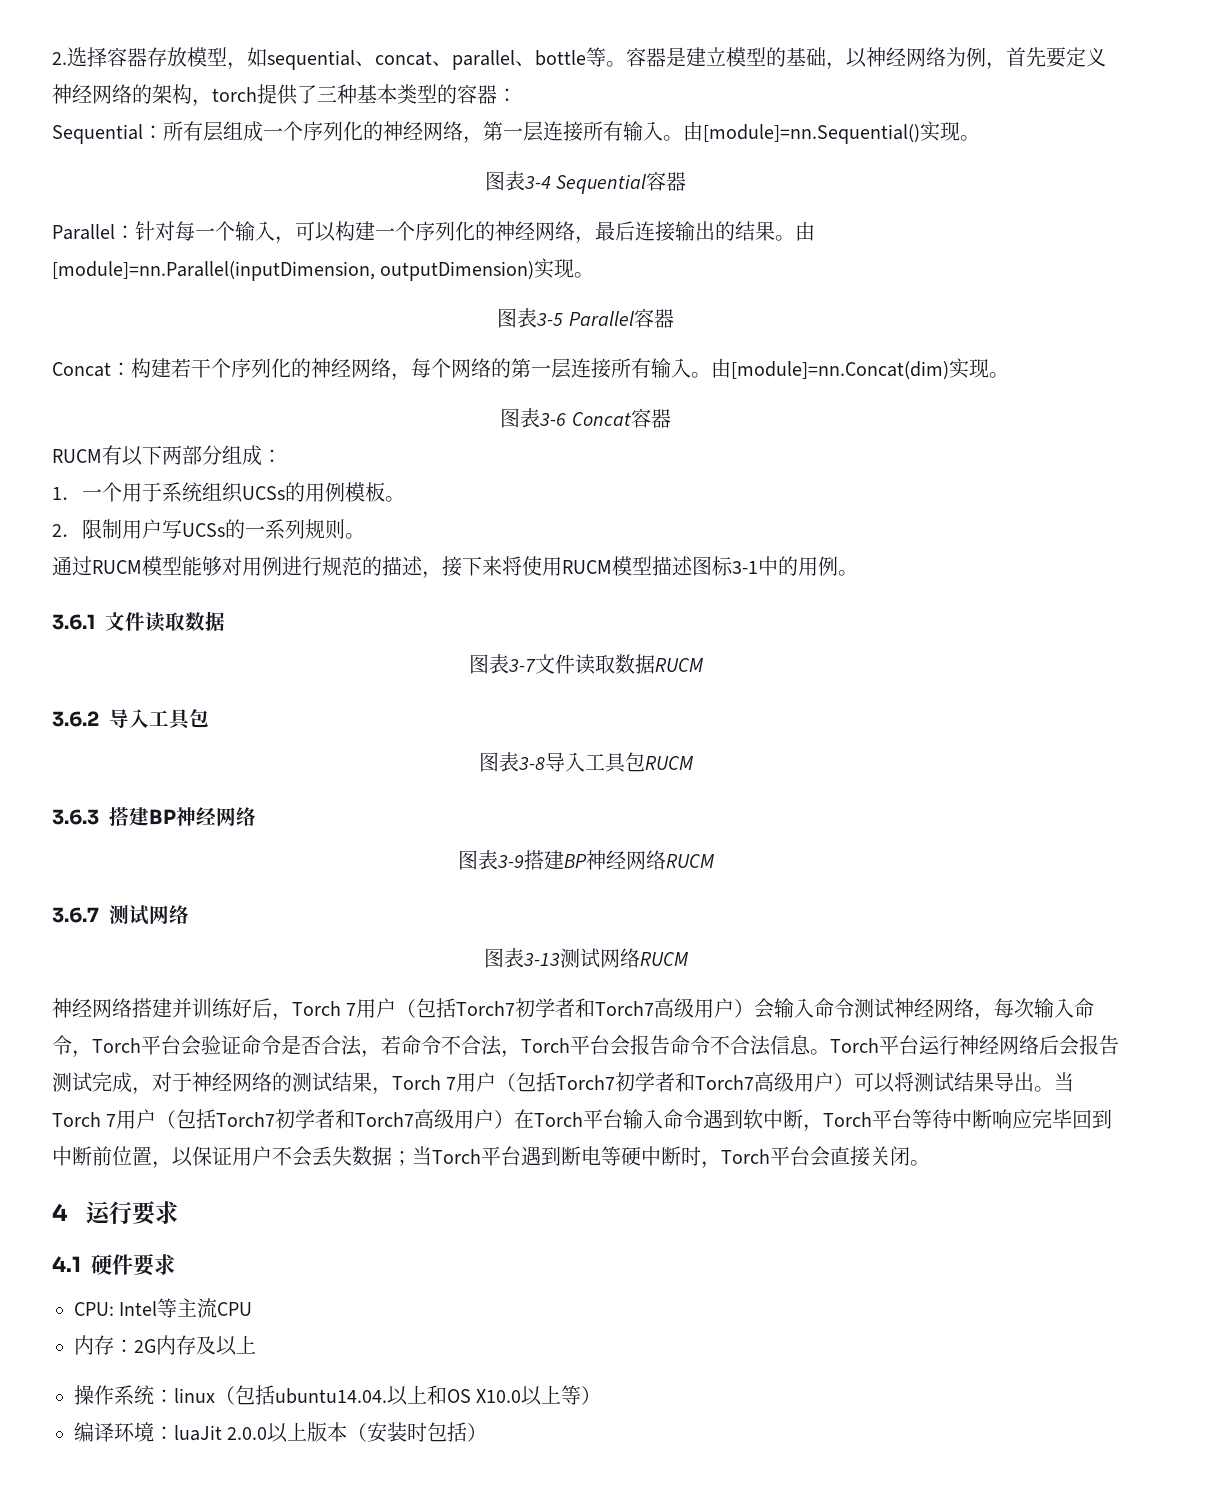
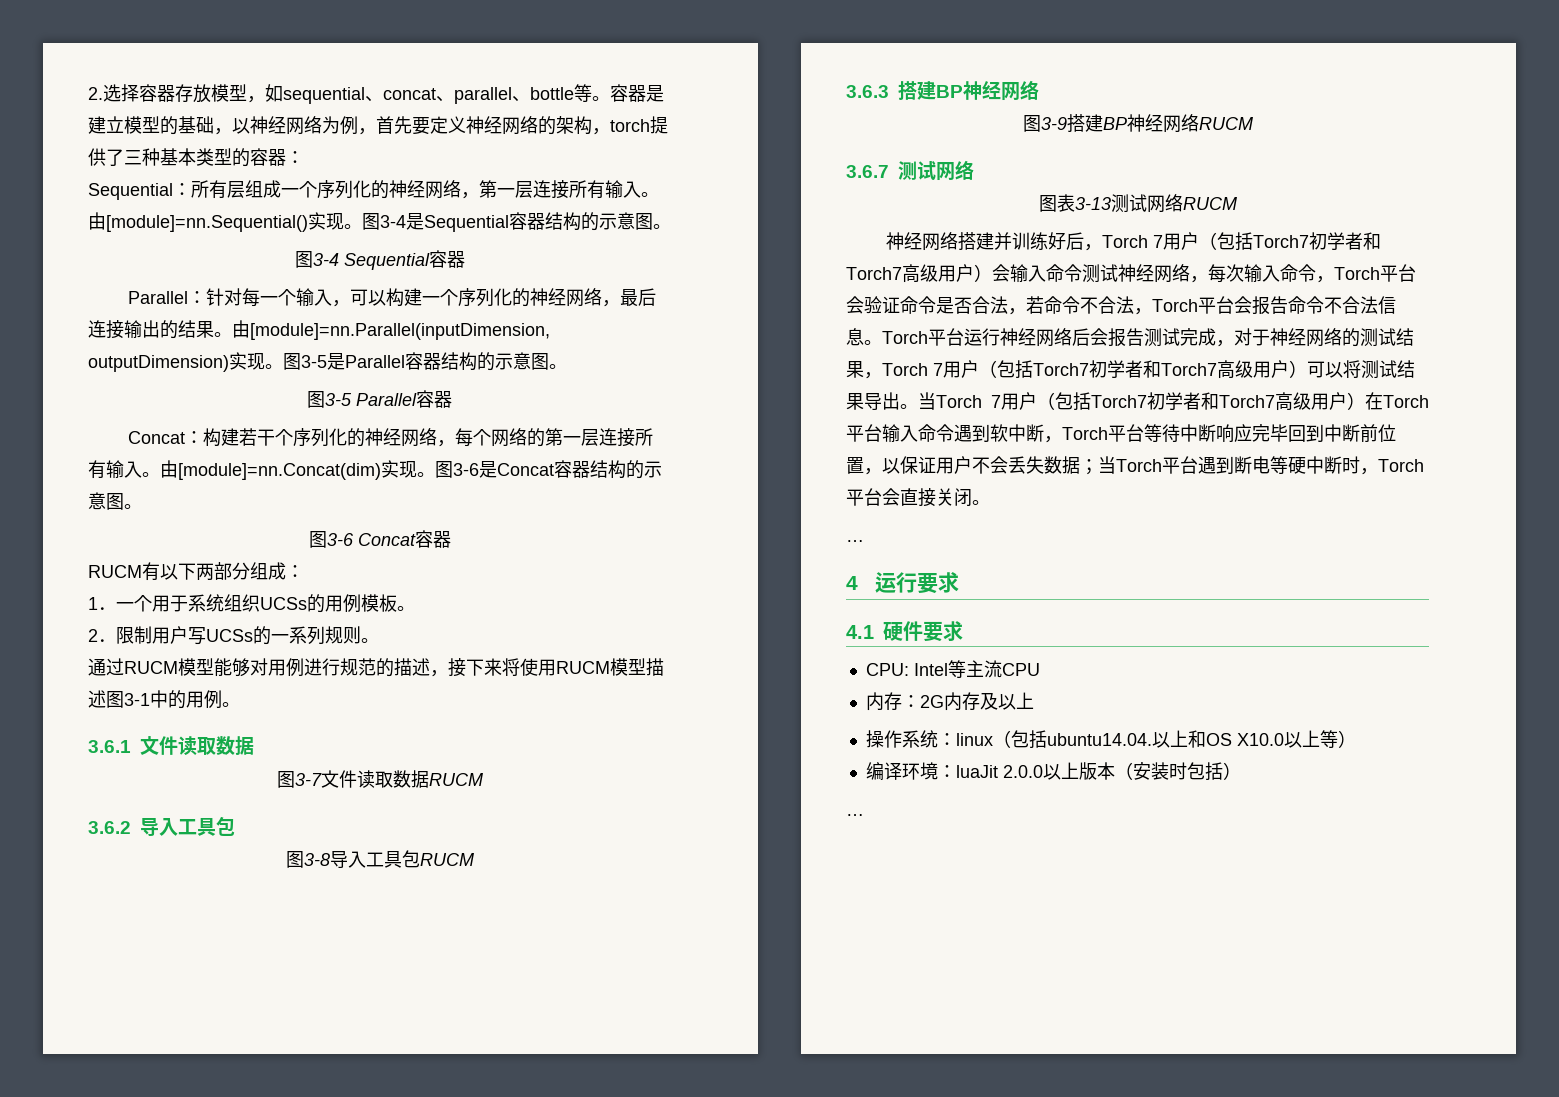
- 由[module]=nn.Sequential()实现。
- 图表3-4 Sequential容器
+ 由[module]=nn.Sequential()实现。图3-4是Sequential容器结构的示意图。
+ 图3-4 Sequential容器
- 由[module]=nn.Parallel(inputDimension, outputDimension)实现。
- 图表3-5 Parallel容器
+ 由[module]=nn.Parallel(inputDimension, outputDimension)实现。图3-5是Parallel容器结构的示意图。
+ 图3-5 Parallel容器
- 由[module]=nn.Concat(dim)实现。
- 图表3-6 Concat容器
+ 由[module]=nn.Concat(dim)实现。图3-6是Concat容器结构的示意图。
+ 图3-6 Concat容器
- 通过RUCM模型能够对用例进行规范的描述，接下来将使用RUCM模型描述图标3-1中的用例。
+ 通过RUCM模型能够对用例进行规范的描述，接下来将使用RUCM模型描述图3-1中的用例。
- 图表3-7文件读取数据RUCM
+ 图3-7文件读取数据RUCM
- 图表3-8导入工具包RUCM
+ 图3-8导入工具包RUCM
- 图表3-9搭建BP神经网络RUCM
+ 图3-9搭建BP神经网络RUCM
  当Torch 7用户（包括Torch7初学者和Torch7高级用户）在Torch平台输入命令遇到软中断，Torch平台等待中断响应完毕回到中断前位置，以保证用户不会丢失数据；当Torch平台遇到断电等硬中断时，Torch平台会直接关闭。
+ …
  编译环境：luaJit 2.0.0以上版本（安装时包括）
+ …

